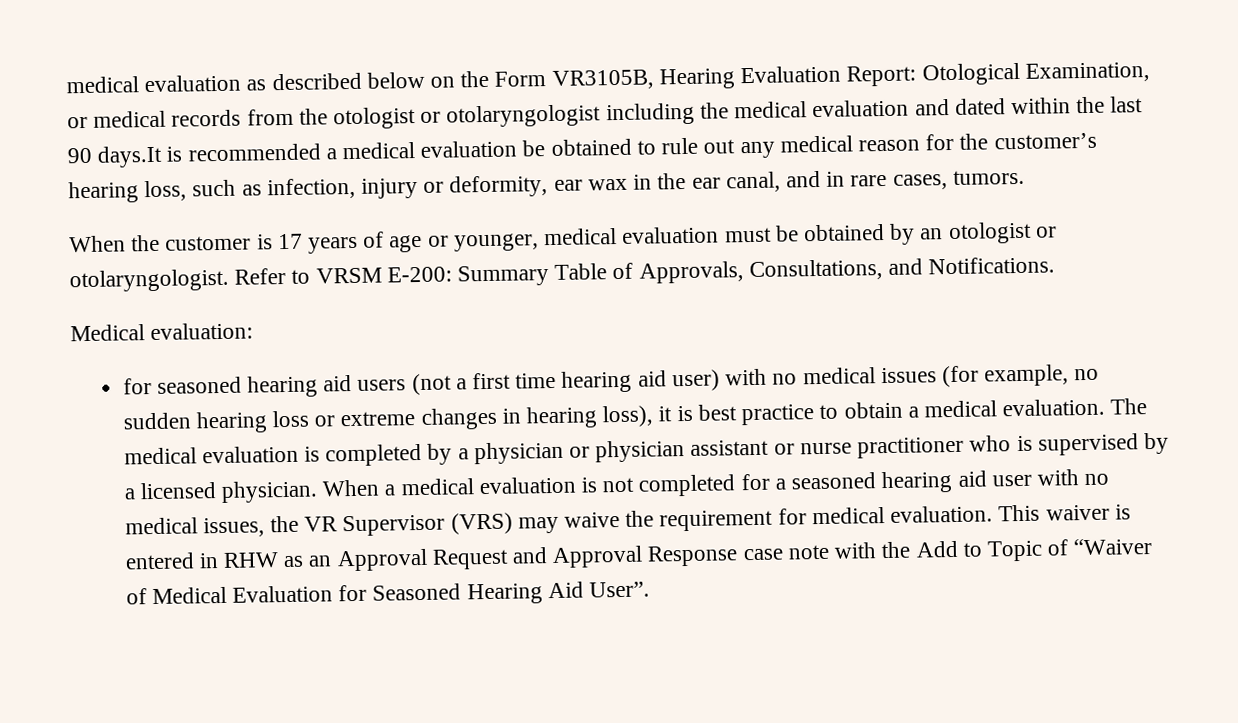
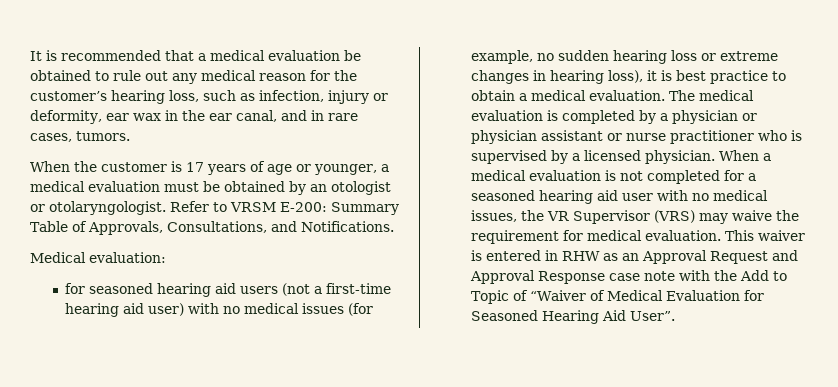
- medical evaluation as described below on the Form VR3105B, Hearing Evaluation Report: Otological Examination, or medical records from the otologist or otolaryngologist including the medical evaluation and dated within the last 90 days.It is recommended a medical evaluation be obtained to rule out any medical reason for the customer’s hearing loss, such as infection, injury or deformity, ear wax in the ear canal, and in rare cases, tumors.
+ It is recommended that a medical evaluation be obtained to rule out any medical reason for the customer’s hearing loss, such as infection, injury or deformity, ear wax in the ear canal, and in rare cases, tumors.
- When the customer is 17 years of age or younger, medical evaluation must be obtained by an otologist or otolaryngologist.
+ When the customer is 17 years of age or younger, a medical evaluation must be obtained by an otologist or otolaryngologist.
- for seasoned hearing aid users (not a first time hearing aid user) with no medical issues (for example, no sudden hearing loss or extreme changes in hearing loss), it is best practice to obtain a medical evaluation.
+ for seasoned hearing aid users (not a first-time hearing aid user) with no medical issues (for example, no sudden hearing loss or extreme changes in hearing loss), it is best practice to obtain a medical evaluation.

